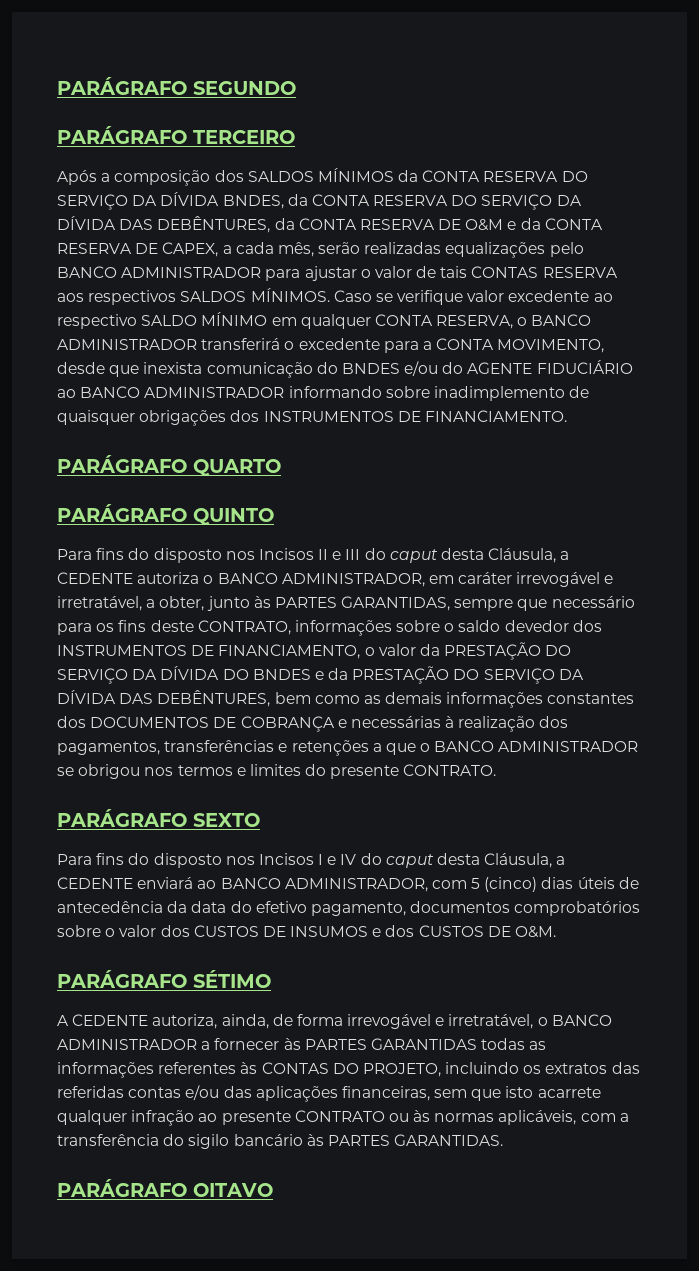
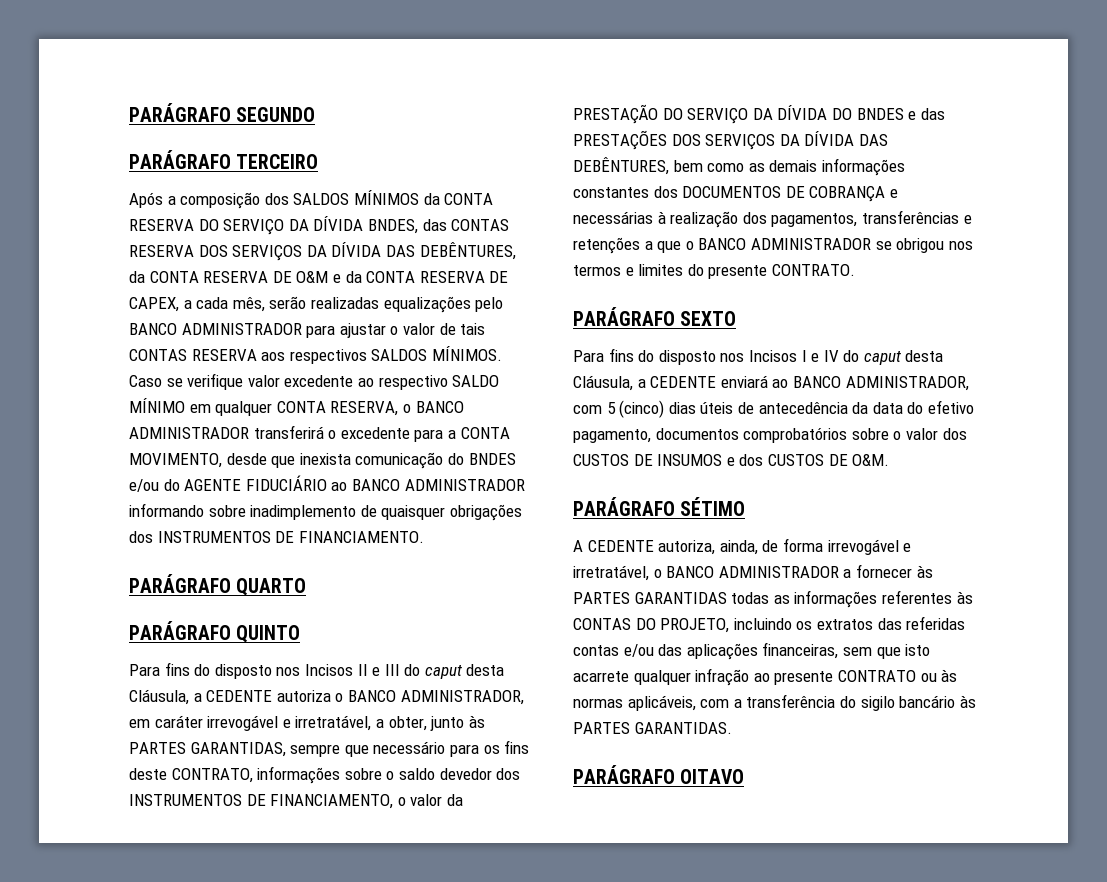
- Após a composição dos SALDOS MÍNIMOS da CONTA RESERVA DO SERVIÇO DA DÍVIDA BNDES, da CONTA RESERVA DO SERVIÇO DA DÍVIDA DAS DEBÊNTURES, da CONTA RESERVA DE O&M e da CONTA RESERVA DE CAPEX, a cada mês, serão realizadas equalizações pelo BANCO ADMINISTRADOR para ajustar o valor de tais CONTAS RESERVA aos respectivos SALDOS MÍNIMOS.
+ Após a composição dos SALDOS MÍNIMOS da CONTA RESERVA DO SERVIÇO DA DÍVIDA BNDES, das CONTAS RESERVA DOS SERVIÇOS DA DÍVIDA DAS DEBÊNTURES, da CONTA RESERVA DE O&M e da CONTA RESERVA DE CAPEX, a cada mês, serão realizadas equalizações pelo BANCO ADMINISTRADOR para ajustar o valor de tais CONTAS RESERVA aos respectivos SALDOS MÍNIMOS.
- Para fins do disposto nos Incisos II e III do caput desta Cláusula, a CEDENTE autoriza o BANCO ADMINISTRADOR, em caráter irrevogável e irretratável, a obter, junto às PARTES GARANTIDAS, sempre que necessário para os fins deste CONTRATO, informações sobre o saldo devedor dos INSTRUMENTOS DE FINANCIAMENTO, o valor da PRESTAÇÃO DO SERVIÇO DA DÍVIDA DO BNDES e da PRESTAÇÃO DO SERVIÇO DA DÍVIDA DAS DEBÊNTURES, bem como as demais informações constantes dos DOCUMENTOS DE COBRANÇA e necessárias à realização dos pagamentos, transferências e retenções a que o BANCO ADMINISTRADOR se obrigou nos termos e limites do presente CONTRATO.
+ Para fins do disposto nos Incisos II e III do caput desta Cláusula, a CEDENTE autoriza o BANCO ADMINISTRADOR, em caráter irrevogável e irretratável, a obter, junto às PARTES GARANTIDAS, sempre que necessário para os fins deste CONTRATO, informações sobre o saldo devedor dos INSTRUMENTOS DE FINANCIAMENTO, o valor da PRESTAÇÃO DO SERVIÇO DA DÍVIDA DO BNDES e das PRESTAÇÕES DOS SERVIÇOS DA DÍVIDA DAS DEBÊNTURES, bem como as demais informações constantes dos DOCUMENTOS DE COBRANÇA e necessárias à realização dos pagamentos, transferências e retenções a que o BANCO ADMINISTRADOR se obrigou nos termos e limites do presente CONTRATO.

